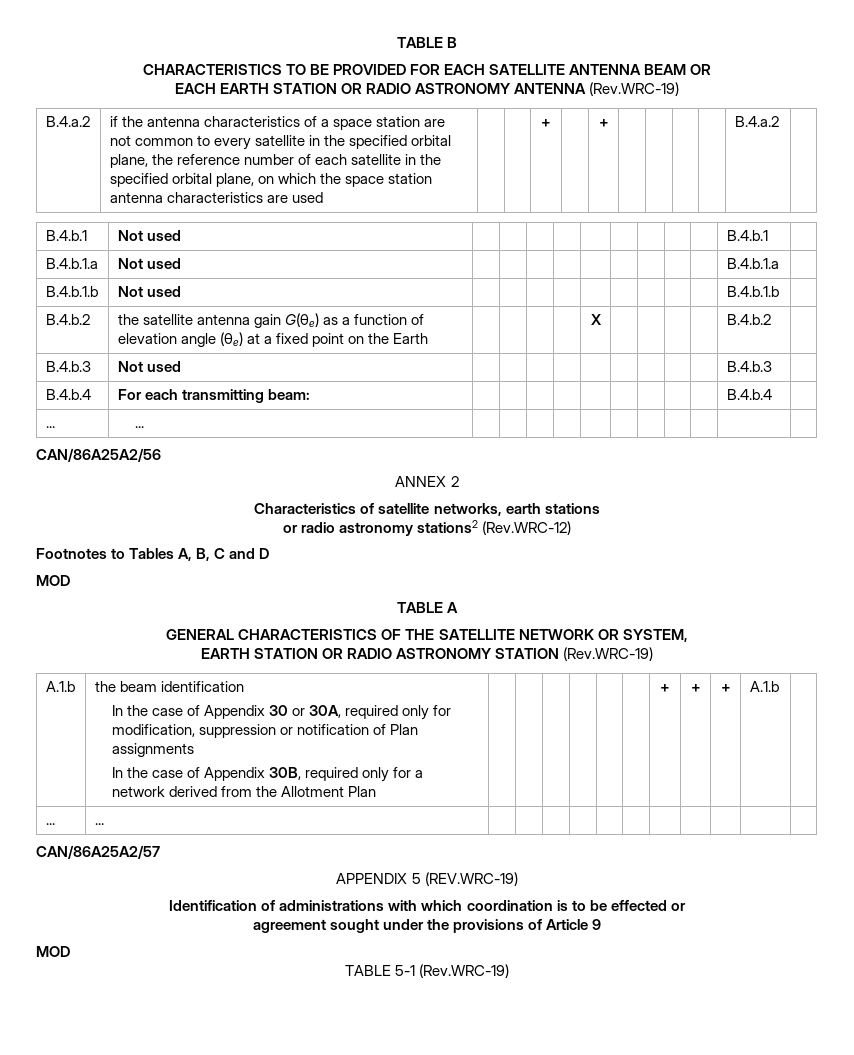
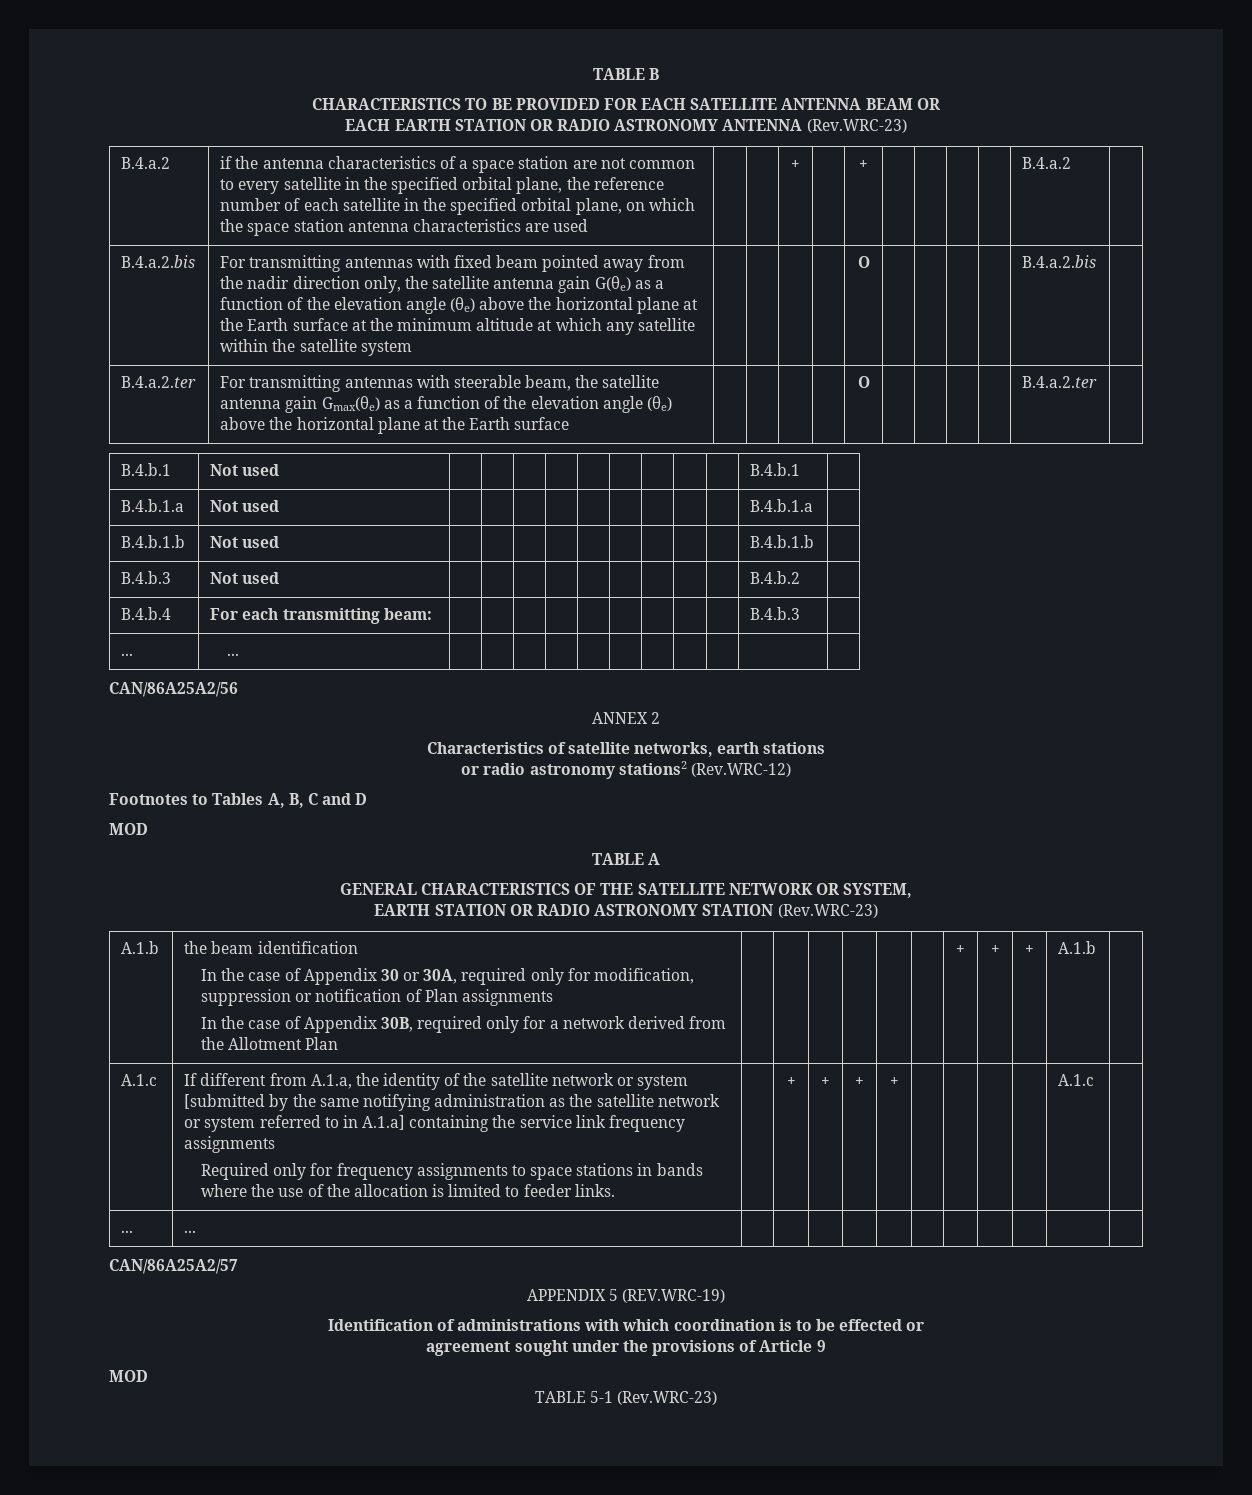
- EACH EARTH STATION OR RADIO ASTRONOMY ANTENNA (Rev.WRC-19)
+ EACH EARTH STATION OR RADIO ASTRONOMY ANTENNA (Rev.WRC-23)
+ B.4.a.2.bis | For transmitting antennas with fixed beam pointed away from the nadir direction only, the satellite antenna gain G(θe) as a function of the elevation angle (θe) above the horizontal plane at the Earth surface at the minimum altitude at which any satellite within the satellite system | | | | | O | | | | | B.4.a.2.bis |
+ B.4.a.2.ter | For transmitting antennas with steerable beam, the satellite antenna gain Gmax(θe) as a function of the elevation angle (θe) above the horizontal plane at the Earth surface | | | | | O | | | | | B.4.a.2.ter |
- B.4.b.2 | the satellite antenna gain G(θe) as a function of elevation angle (θe) at a fixed point on the Earth | | | | | X | | | | | B.4.b.2 |
- B.4.b.3 | Not used | | | | | | | | | | B.4.b.3 |
+ B.4.b.3 | Not used | | | | | | | | | | B.4.b.2 |
- B.4.b.4 | For each transmitting beam: | | | | | | | | | | B.4.b.4 |
+ B.4.b.4 | For each transmitting beam: | | | | | | | | | | B.4.b.3 |
- EARTH STATION OR RADIO ASTRONOMY STATION (Rev.WRC-19)
+ EARTH STATION OR RADIO ASTRONOMY STATION (Rev.WRC-23)
+ A.1.c | If different from A.1.a, the identity of the satellite network or system [submitted by the same notifying administration as the satellite network or system referred to in A.1.a] containing the service link frequency assignments
+ Required only for frequency assignments to space stations in bands where the use of the allocation is limited to feeder links. | | + | + | + | + | | | | | A.1.c
- TABLE 5-1 (Rev.WRC-19)
+ TABLE 5-1 (Rev.WRC-23)

